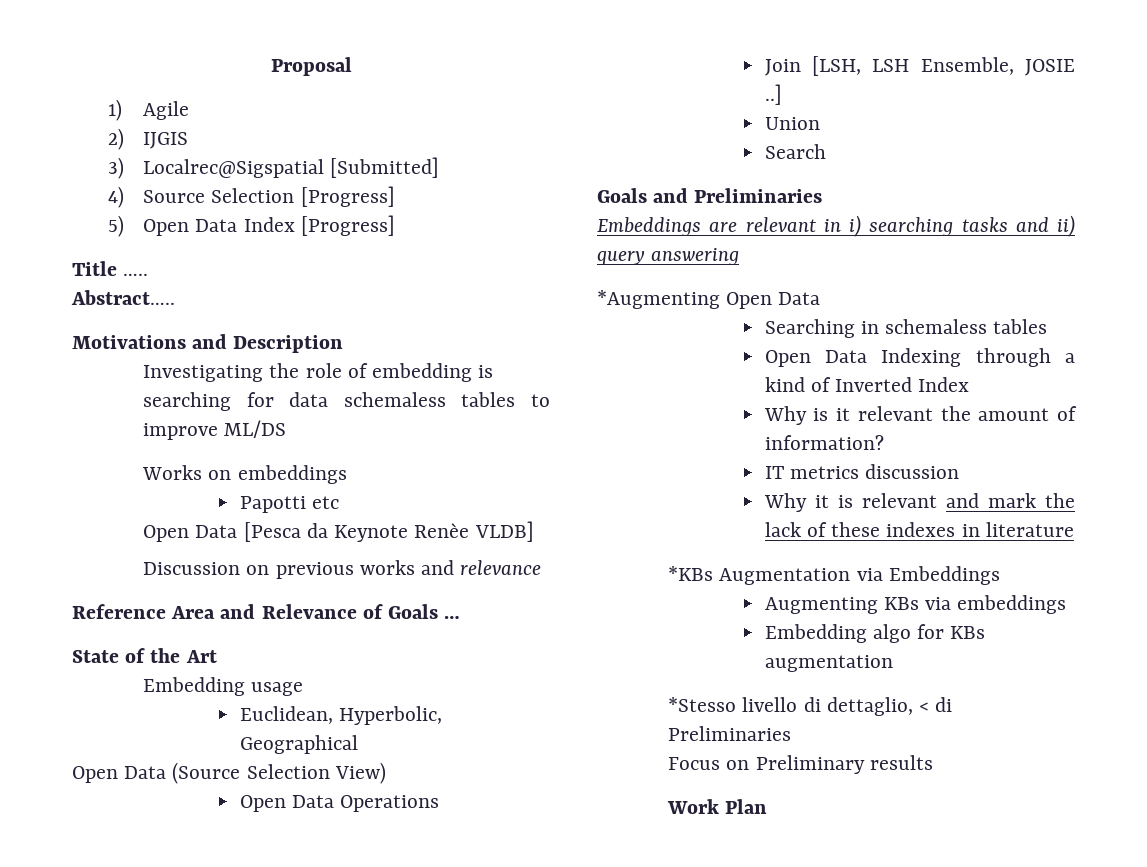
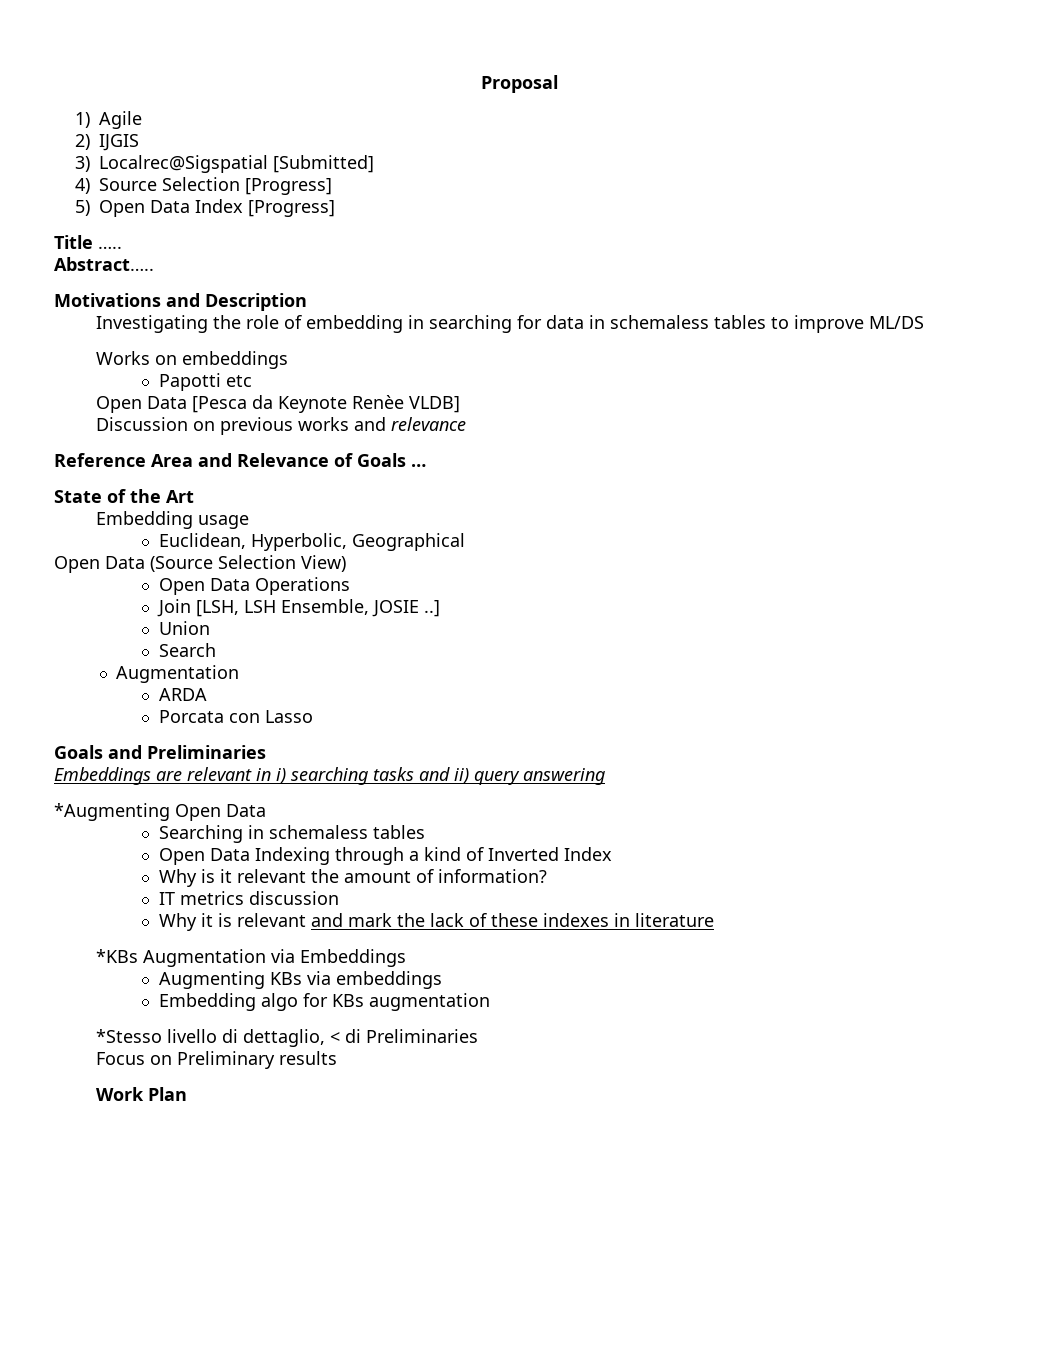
- Investigating the role of embedding is searching for data schemaless tables to improve ML/DS
+ Investigating the role of embedding in searching for data in schemaless tables to improve ML/DS
  Search
+ Augmentation
+ ARDA
+ Porcata con Lasso

